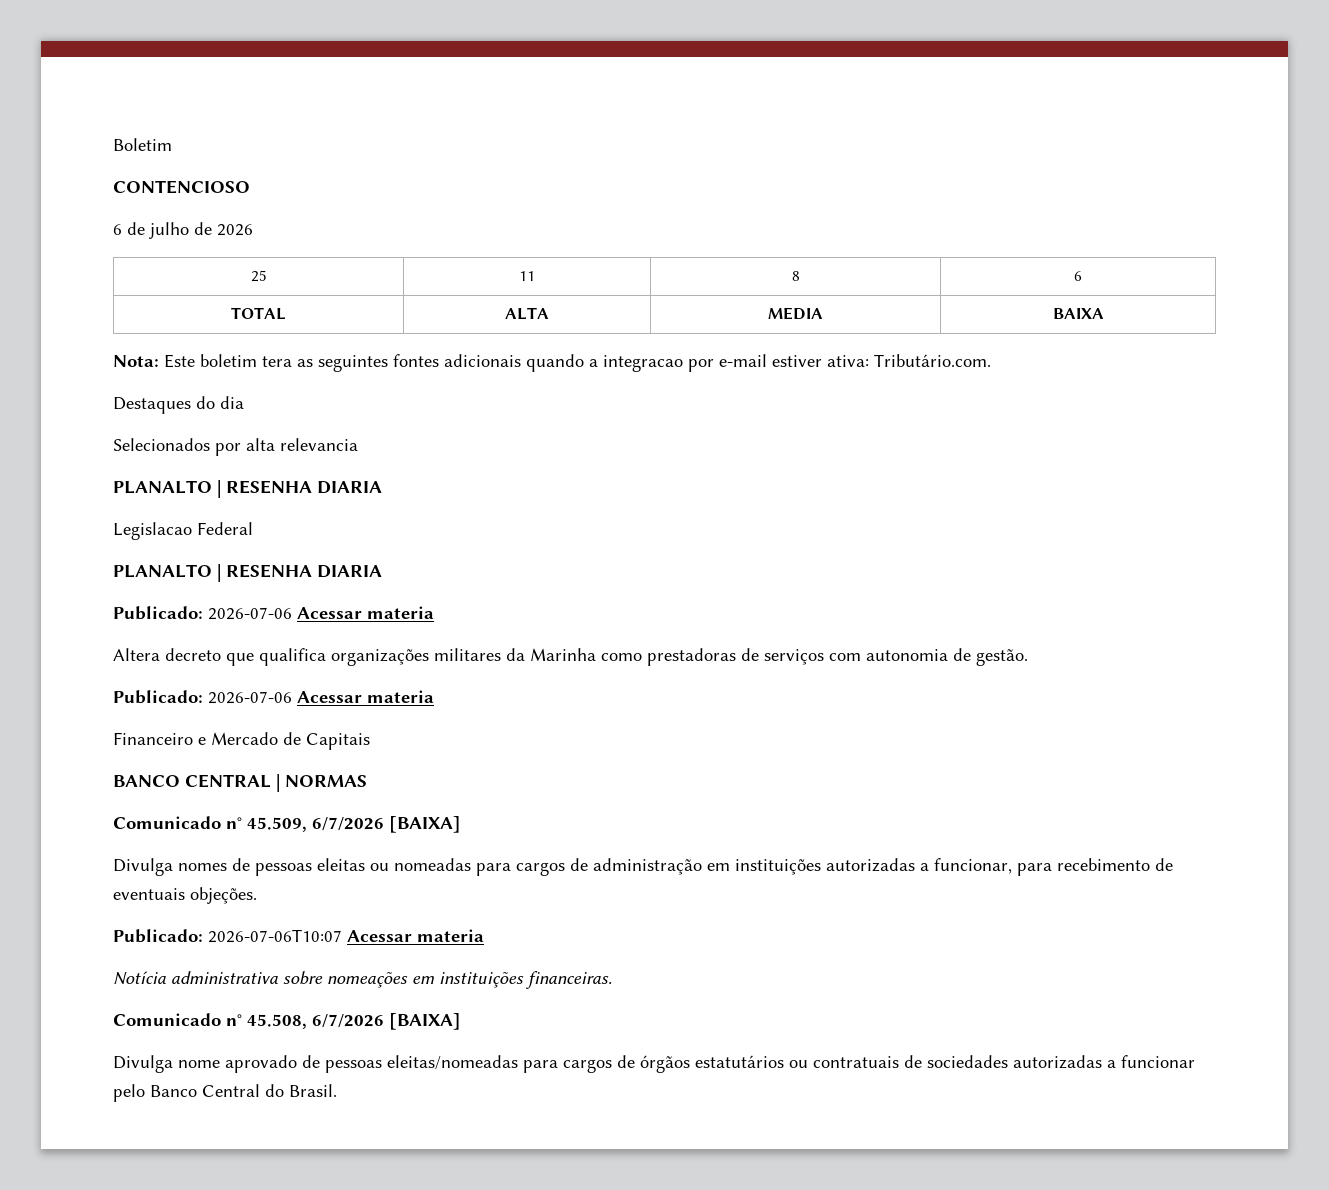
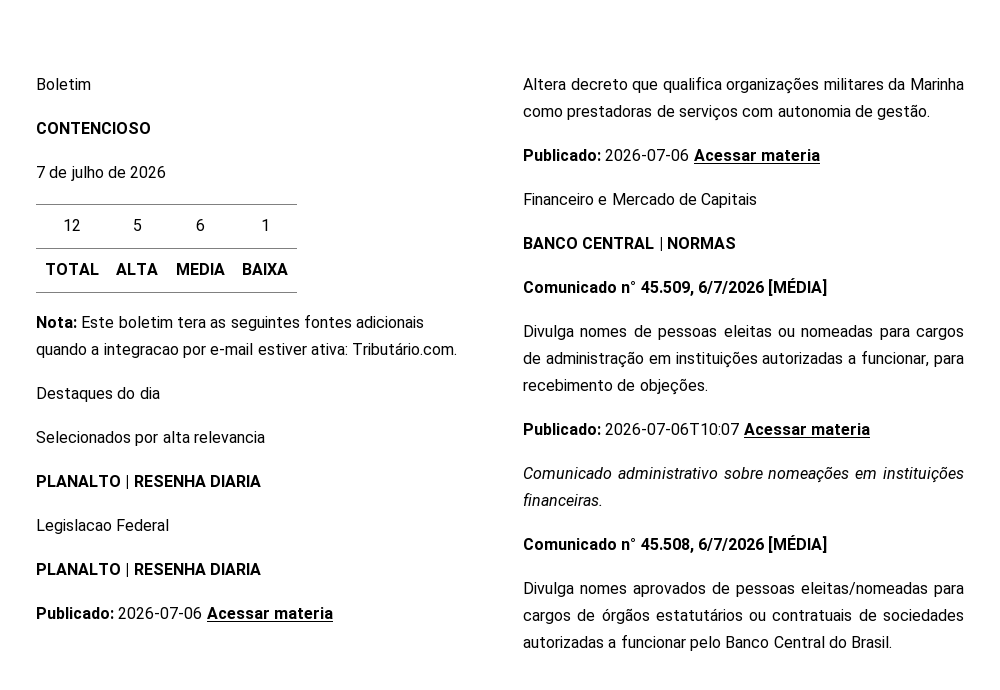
- 6 de julho de 2026
+ 7 de julho de 2026
- 25 | 11 | 8 | 6
+ 12 | 5 | 6 | 1
- Comunicado n° 45.509, 6/7/2026 [BAIXA]
+ Comunicado n° 45.509, 6/7/2026 [MÉDIA]
- Divulga nomes de pessoas eleitas ou nomeadas para cargos de administração em instituições autorizadas a funcionar, para recebimento de eventuais objeções.
+ Divulga nomes de pessoas eleitas ou nomeadas para cargos de administração em instituições autorizadas a funcionar, para recebimento de objeções.
- Notícia administrativa sobre nomeações em instituições financeiras.
+ Comunicado administrativo sobre nomeações em instituições financeiras.
- Comunicado n° 45.508, 6/7/2026 [BAIXA]
- Divulga nome aprovado de pessoas eleitas/nomeadas para cargos de órgãos estatutários ou contratuais de sociedades autorizadas a funcionar pelo Banco Central do Brasil.
+ Comunicado n° 45.508, 6/7/2026 [MÉDIA]
+ Divulga nomes aprovados de pessoas eleitas/nomeadas para cargos de órgãos estatutários ou contratuais de sociedades autorizadas a funcionar pelo Banco Central do Brasil.

